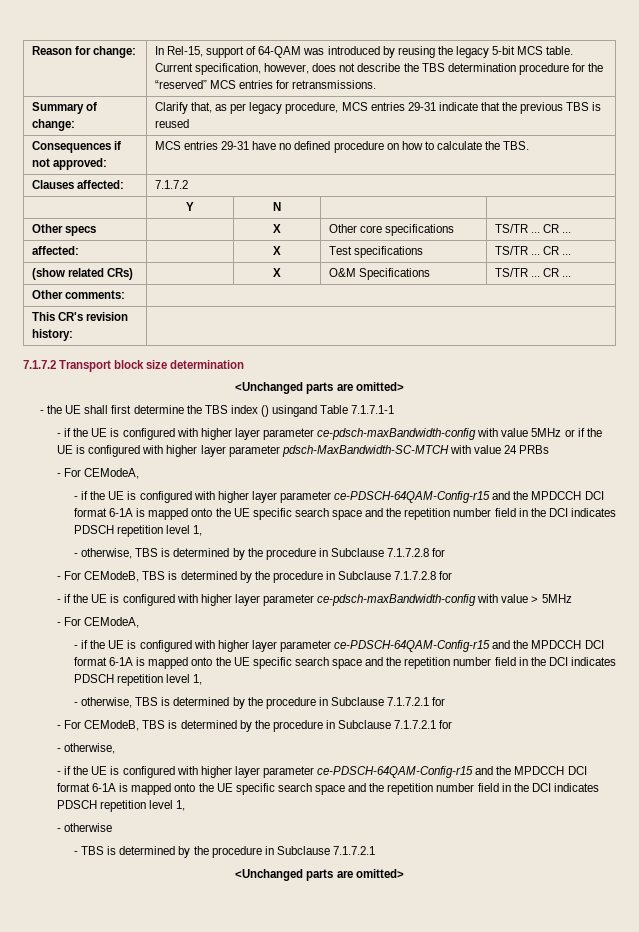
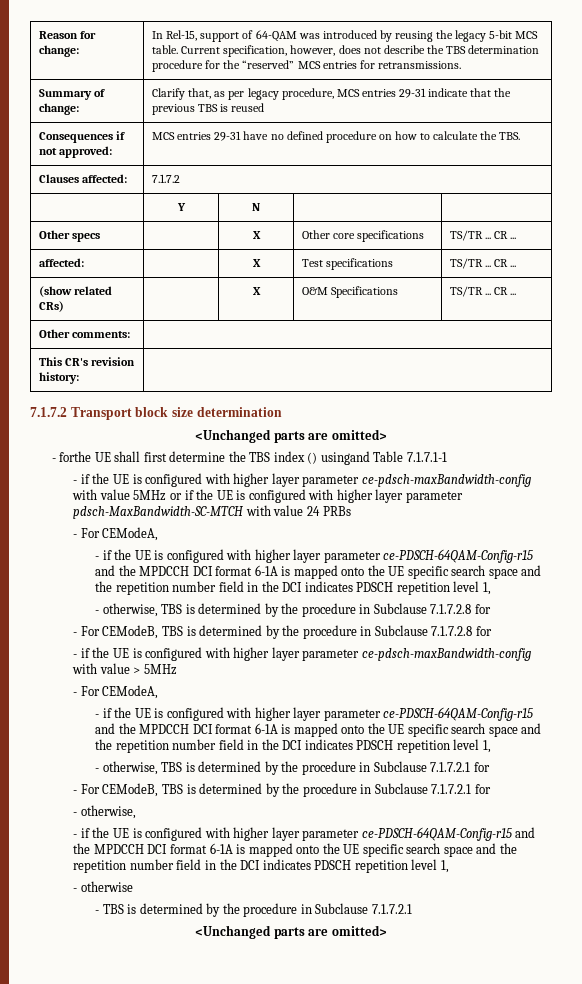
- - the UE shall first determine the TBS index () usingand Table 7.1.7.1-1
+ - forthe UE shall first determine the TBS index () usingand Table 7.1.7.1-1

